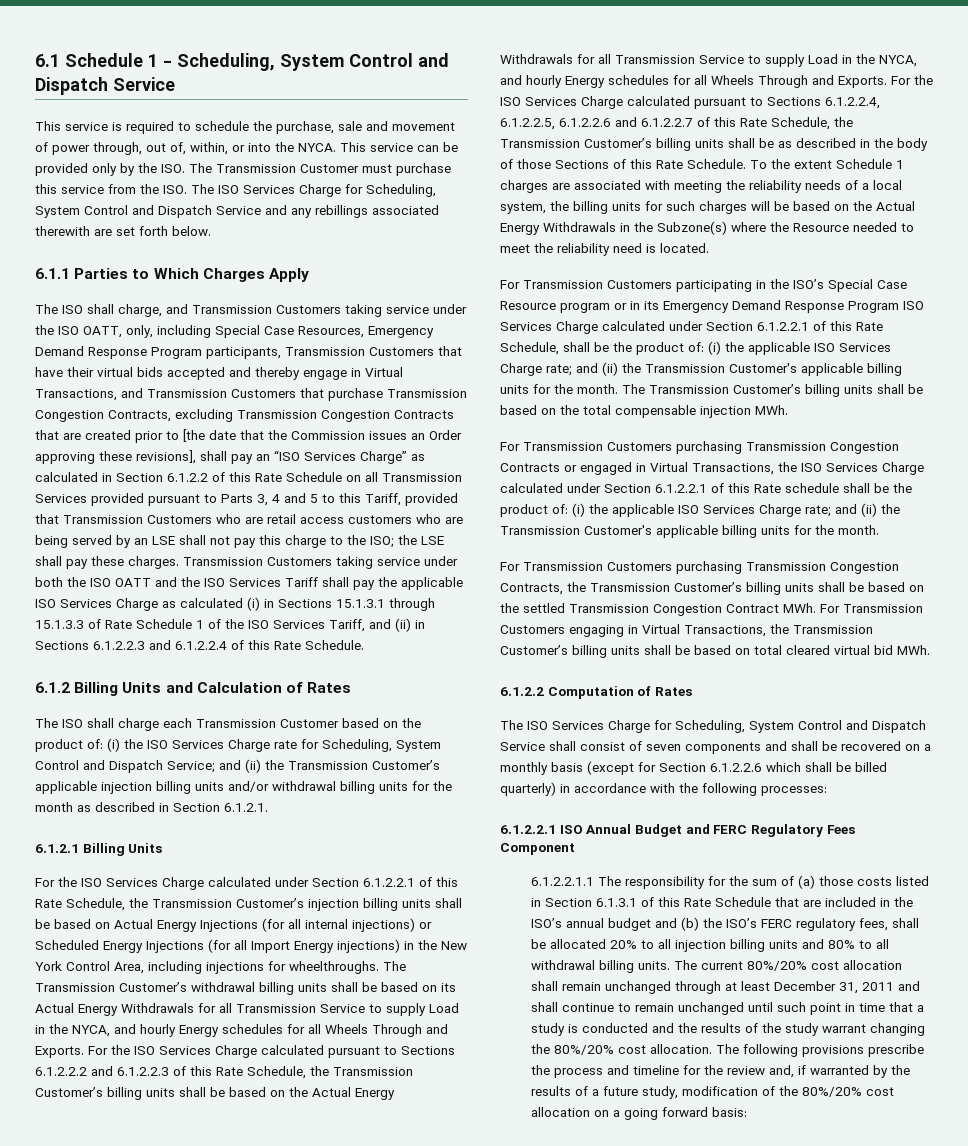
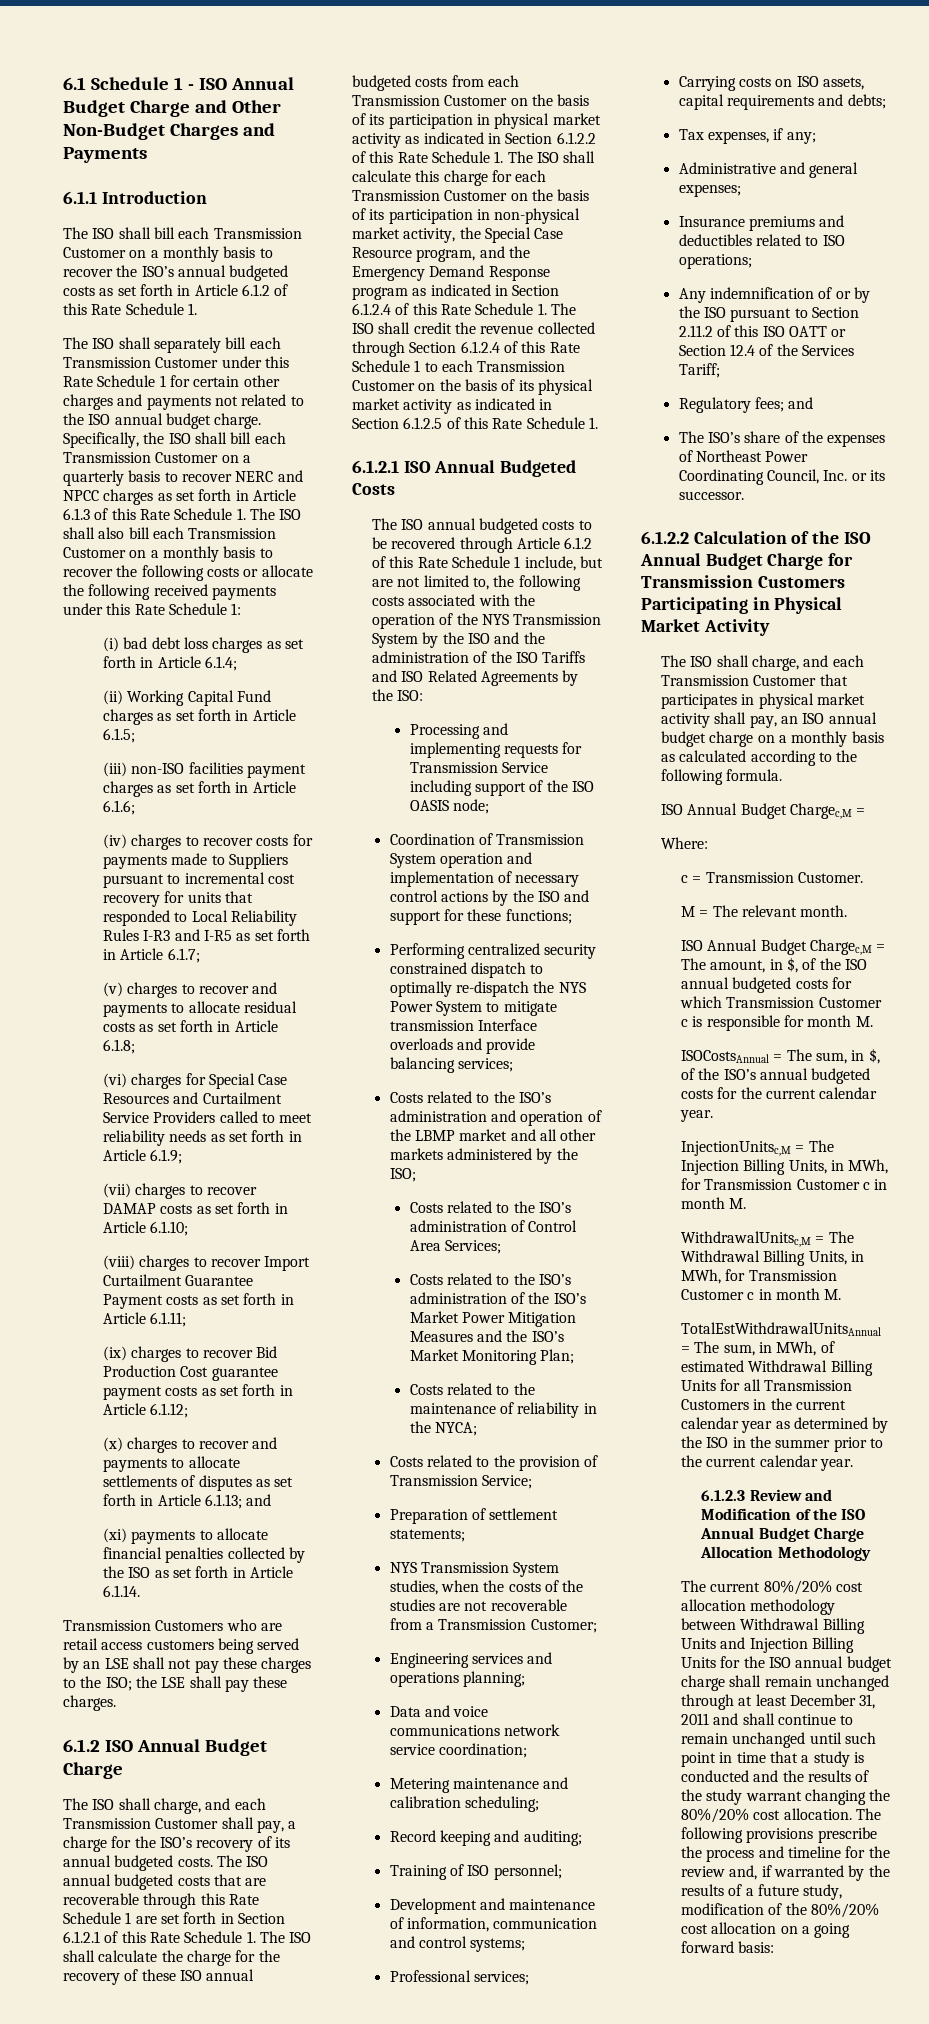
- 6.1 Schedule 1 - Scheduling, System Control and Dispatch Service
- This service is required to schedule the purchase, sale and movement of power through, out of, within, or into the NYCA. This service can be provided only by the ISO. The Transmission Customer must purchase this service from the ISO. The ISO Services Charge for Scheduling, System Control and Dispatch Service and any rebillings associated therewith are set forth below.
- 6.1.1 Parties to Which Charges Apply
- The ISO shall charge, and Transmission Customers taking service under the ISO OATT, only, including Special Case Resources, Emergency Demand Response Program participants, Transmission Customers that have their virtual bids accepted and thereby engage in Virtual Transactions, and Transmission Customers that purchase Transmission Congestion Contracts, excluding Transmission Congestion Contracts that are created prior to [the date that the Commission issues an Order approving these revisions], shall pay an “ISO Services Charge” as calculated in Section 6.1.2.2 of this Rate Schedule on all Transmission Services provided pursuant to Parts 3, 4 and 5 to this Tariff, provided that Transmission Customers who are retail access customers who are being served by an LSE shall not pay this charge to the ISO;
+ 6.1 Schedule 1 - ISO Annual Budget Charge and Other Non-Budget Charges and Payments
+ 6.1.1 Introduction
+ The ISO shall bill each Transmission Customer on a monthly basis to recover the ISO’s annual budgeted costs as set forth in Article 6.1.2 of this Rate Schedule 1.
+ The ISO shall separately bill each Transmission Customer under this Rate Schedule 1 for certain other charges and payments not related to the ISO annual budget charge. Specifically, the ISO shall bill each Transmission Customer on a quarterly basis to recover NERC and NPCC charges as set forth in Article 6.1.3 of this Rate Schedule 1. The ISO shall also bill each Transmission Customer on a monthly basis to recover the following costs or allocate the following received payments under this Rate Schedule 1:
+ (i) bad debt loss charges as set forth in Article 6.1.4;
+ (ii) Working Capital Fund charges as set forth in Article 6.1.5;
+ (iii) non-ISO facilities payment charges as set forth in Article 6.1.6;
+ (iv) charges to recover costs for payments made to Suppliers pursuant to incremental cost recovery for units that responded to Local Reliability Rules I-R3 and I-R5 as set forth in Article 6.1.7;
+ (v) charges to recover and payments to allocate residual costs as set forth in Article 6.1.8;
+ (vi) charges for Special Case Resources and Curtailment Service Providers called to meet reliability needs as set forth in Article 6.1.9;
+ (vii) charges to recover DAMAP costs as set forth in Article 6.1.10;
+ (viii) charges to recover Import Curtailment Guarantee Payment costs as set forth in Article 6.1.11;
+ (ix) charges to recover Bid Production Cost guarantee payment costs as set forth in Article 6.1.12;
+ (x) charges to recover and payments to allocate settlements of disputes as set forth in Article 6.1.13; and
+ (xi) payments to allocate financial penalties collected by the ISO as set forth in Article 6.1.14.
+ Transmission Customers who are retail access customers being served by an LSE shall not pay these charges to the ISO;
- the LSE shall pay these charges. Transmission Customers taking service under both the ISO OATT and the ISO Services Tariff shall pay the applicable ISO Services Charge as calculated (i) in Sections 15.1.3.1 through 15.1.3.3 of Rate Schedule 1 of the ISO Services Tariff, and (ii) in Sections 6.1.2.2.3 and 6.1.2.2.4 of this Rate Schedule.
- 6.1.2 Billing Units and Calculation of Rates
- The ISO shall charge each Transmission Customer based on the product of: (i) the ISO Services Charge rate for Scheduling, System Control and Dispatch Service; and (ii) the Transmission Customer’s applicable injection billing units and/or withdrawal billing units for the month as described in Section 6.1.2.1.
- 6.1.2.1 Billing Units
- For the ISO Services Charge calculated under Section 6.1.2.2.1 of this Rate Schedule, the Transmission Customer’s injection billing units shall be based on Actual Energy Injections (for all internal injections) or Scheduled Energy Injections (for all Import Energy injections) in the New York Control Area, including injections for wheelthroughs. The Transmission Customer’s withdrawal billing units shall be based on its Actual Energy Withdrawals for all Transmission Service to supply Load in the NYCA, and hourly Energy schedules for all Wheels Through and Exports. For the ISO Services Charge calculated pursuant to Sections 6.1.2.2.2 and 6.1.2.2.3 of this Rate Schedule, the Transmission Customer’s billing units shall be based on the Actual Energy Withdrawals for all Transmission Service to supply Load in the NYCA, and hourly Energy schedules for all Wheels Through and Exports. For the ISO Services Charge calculated pursuant to Sections 6.1.2.2.4, 6.1.2.2.5, 6.1.2.2.6 and 6.1.2.2.7 of this Rate Schedule, the Transmission Customer’s billing units shall be as described in the body of those Sections of this Rate Schedule. To the extent Schedule 1 charges are associated with meeting the reliability needs of a local system, the billing units for such charges will be based on the Actual Energy Withdrawals in the Subzone(s) where the Resource needed to meet the reliability need is located.
- For Transmission Customers participating in the ISO’s Special Case Resource program or in its Emergency Demand Response Program ISO Services Charge calculated under Section 6.1.2.2.1 of this Rate Schedule, shall be the product of: (i) the applicable ISO Services Charge rate; and (ii) the Transmission Customer's applicable billing units for the month. The Transmission Customer’s billing units shall be based on the total compensable injection MWh.
- For Transmission Customers purchasing Transmission Congestion Contracts or engaged in Virtual Transactions, the ISO Services Charge calculated under Section 6.1.2.2.1 of this Rate schedule shall be the product of: (i) the applicable ISO Services Charge rate; and (ii) the Transmission Customer's applicable billing units for the month.
- For Transmission Customers purchasing Transmission Congestion Contracts, the Transmission Customer’s billing units shall be based on the settled Transmission Congestion Contract MWh. For Transmission Customers engaging in Virtual Transactions, the Transmission Customer’s billing units shall be based on total cleared virtual bid MWh.
- 6.1.2.2 Computation of Rates
- The ISO Services Charge for Scheduling, System Control and Dispatch Service shall consist of seven components and shall be recovered on a monthly basis (except for Section 6.1.2.2.6 which shall be billed quarterly) in accordance with the following processes:
- 6.1.2.2.1 ISO Annual Budget and FERC Regulatory Fees Component
- 6.1.2.2.1.1 The responsibility for the sum of (a) those costs listed in Section 6.1.3.1 of this Rate Schedule that are included in the ISO’s annual budget and (b) the ISO’s FERC regulatory fees, shall be allocated 20% to all injection billing units and 80% to all withdrawal billing units. The current 80%/20% cost allocation shall remain unchanged through at least December 31, 2011 and shall continue to remain unchanged until such point in time that a study is conducted and the results of the study warrant changing the 80%/20% cost allocation.
+ the LSE shall pay these charges.
+ 6.1.2 ISO Annual Budget Charge
+ The ISO shall charge, and each Transmission Customer shall pay, a charge for the ISO’s recovery of its annual budgeted costs. The ISO annual budgeted costs that are recoverable through this Rate Schedule 1 are set forth in Section 6.1.2.1 of this Rate Schedule 1. The ISO shall calculate the charge for the recovery of these ISO annual budgeted costs from each Transmission Customer on the basis of its participation in physical market activity as indicated in Section 6.1.2.2 of this Rate Schedule 1. The ISO shall calculate this charge for each Transmission Customer on the basis of its participation in non-physical market activity, the Special Case Resource program, and the Emergency Demand Response program as indicated in Section 6.1.2.4 of this Rate Schedule 1. The ISO shall credit the revenue collected through Section 6.1.2.4 of this Rate Schedule 1 to each Transmission Customer on the basis of its physical market activity as indicated in Section 6.1.2.5 of this Rate Schedule 1.
+ 6.1.2.1 ISO Annual Budgeted Costs
+ The ISO annual budgeted costs to be recovered through Article 6.1.2 of this Rate Schedule 1 include, but are not limited to, the following costs associated with the operation of the NYS Transmission System by the ISO and the administration of the ISO Tariffs and ISO Related Agreements by the ISO:
+ Processing and implementing requests for Transmission Service including support of the ISO OASIS node;
+ Coordination of Transmission System operation and implementation of necessary control actions by the ISO and support for these functions;
+ Performing centralized security constrained dispatch to optimally re-dispatch the NYS Power System to mitigate transmission Interface overloads and provide balancing services;
+ Costs related to the ISO’s administration and operation of the LBMP market and all other markets administered by the ISO;
+ Costs related to the ISO’s administration of Control Area Services;
+ Costs related to the ISO’s administration of the ISO’s Market Power Mitigation Measures and the ISO’s Market Monitoring Plan;
+ Costs related to the maintenance of reliability in the NYCA;
+ Costs related to the provision of Transmission Service;
+ Preparation of settlement statements;
+ NYS Transmission System studies, when the costs of the studies are not recoverable from a Transmission Customer;
+ Engineering services and operations planning;
+ Data and voice communications network service coordination;
+ Metering maintenance and calibration scheduling;
+ Record keeping and auditing;
+ Training of ISO personnel;
+ Development and maintenance of information, communication and control systems;
+ Professional services;
+ Carrying costs on ISO assets, capital requirements and debts;
+ Tax expenses, if any;
+ Administrative and general expenses;
+ Insurance premiums and deductibles related to ISO operations;
+ Any indemnification of or by the ISO pursuant to Section 2.11.2 of this ISO OATT or Section 12.4 of the Services Tariff;
+ Regulatory fees; and
+ The ISO’s share of the expenses of Northeast Power Coordinating Council, Inc. or its successor.
+ 6.1.2.2 Calculation of the ISO Annual Budget Charge for Transmission Customers Participating in Physical Market Activity
+ The ISO shall charge, and each Transmission Customer that participates in physical market activity shall pay, an ISO annual budget charge on a monthly basis as calculated according to the following formula.
+ ISO Annual Budget Chargec,M =
+ Where:
+ c = Transmission Customer.
+ M = The relevant month.
+ ISO Annual Budget Chargec,M = The amount, in $, of the ISO annual budgeted costs for which Transmission Customer c is responsible for month M.
+ ISOCostsAnnual = The sum, in $, of the ISO’s annual budgeted costs for the current calendar year.
+ InjectionUnitsc,M = The Injection Billing Units, in MWh, for Transmission Customer c in month M.
+ WithdrawalUnitsc,M = The Withdrawal Billing Units, in MWh, for Transmission Customer c in month M.
+ TotalEstWithdrawalUnitsAnnual = The sum, in MWh, of estimated Withdrawal Billing Units for all Transmission Customers in the current calendar year as determined by the ISO in the summer prior to the current calendar year.
+ 6.1.2.3 Review and Modification of the ISO Annual Budget Charge Allocation Methodology
+ The current 80%/20% cost allocation methodology between Withdrawal Billing Units and Injection Billing Units for the ISO annual budget charge shall remain unchanged through at least December 31, 2011 and shall continue to remain unchanged until such point in time that a study is conducted and the results of the study warrant changing the 80%/20% cost allocation.

